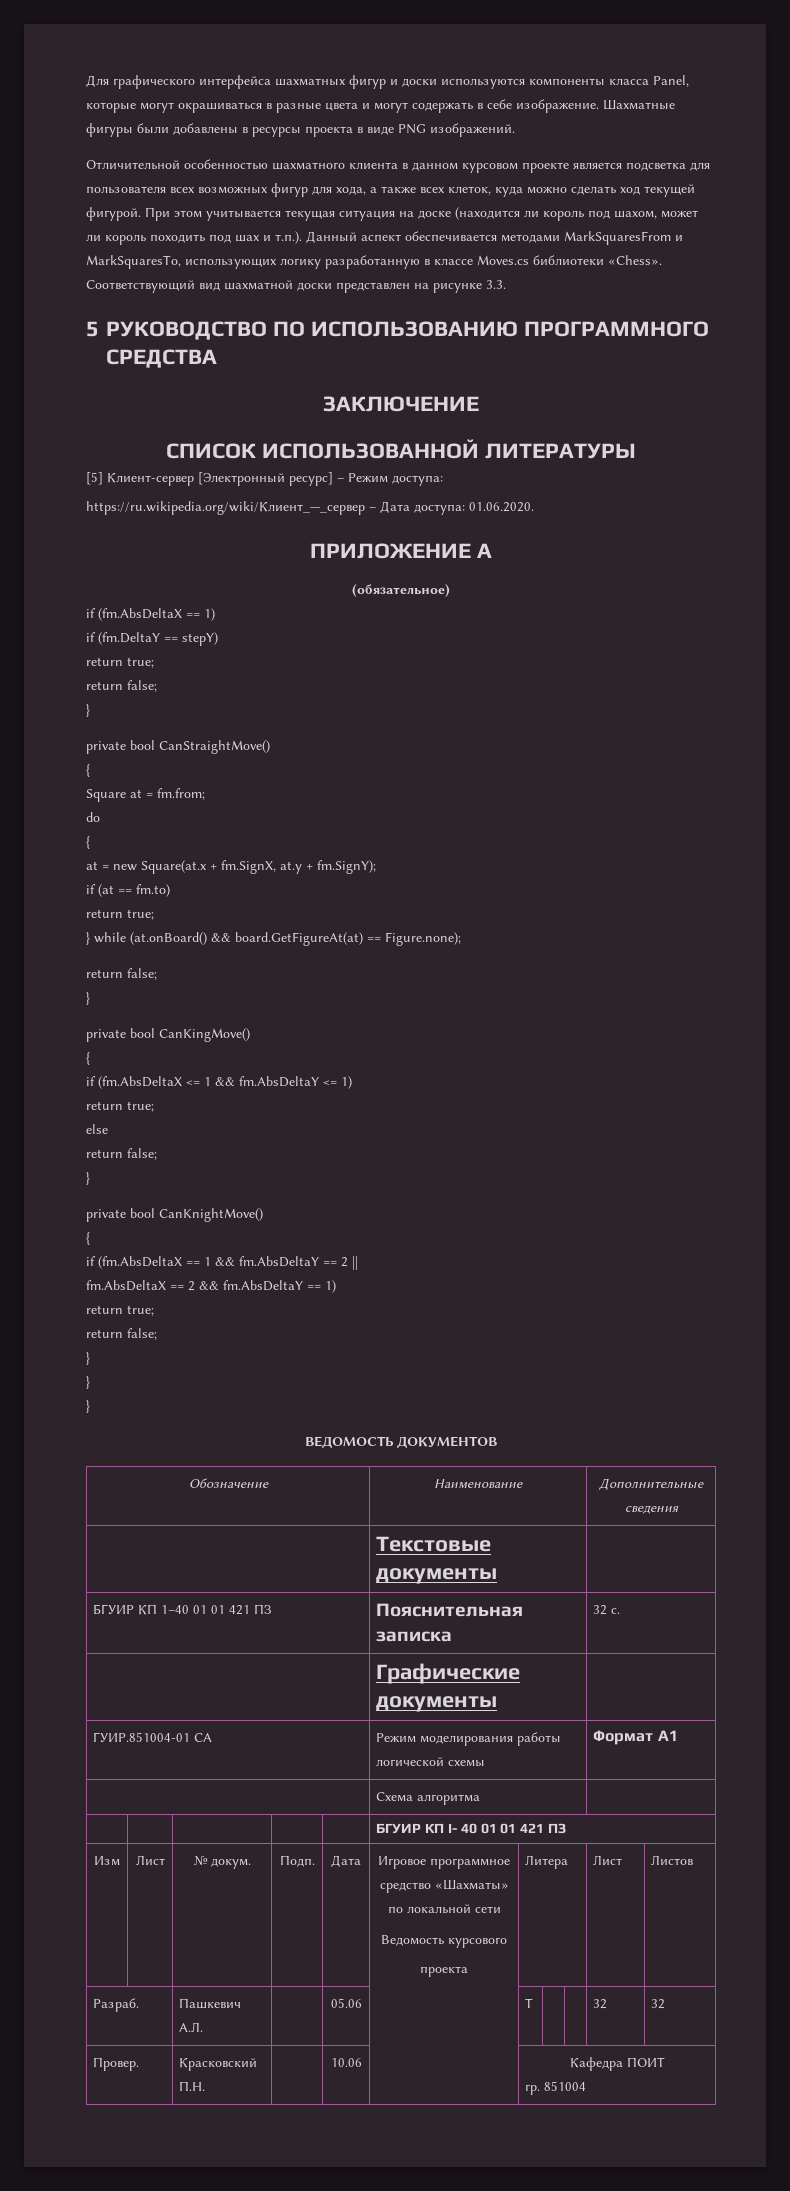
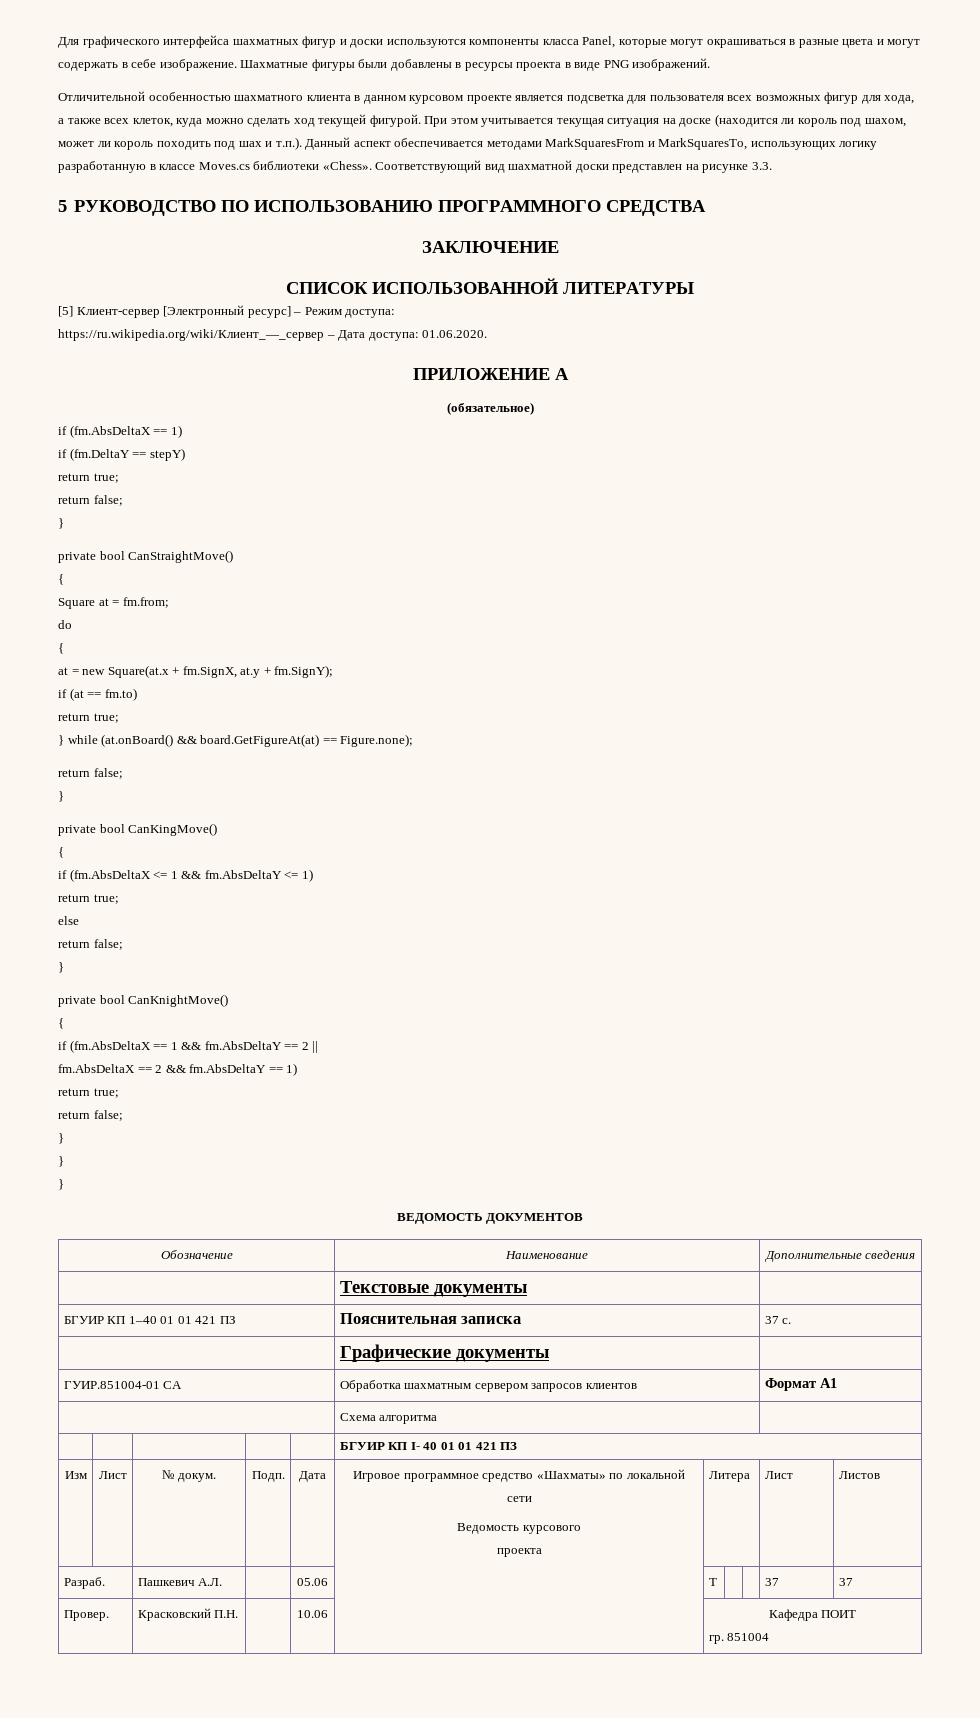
- БГУИР КП 1–40 01 01 421 ПЗ | Пояснительная записка | 32 с.
+ БГУИР КП 1–40 01 01 421 ПЗ | Пояснительная записка | 37 с.
- ГУИР.851004-01 СА | Режим моделирования работы логической схемы | Формат А1
+ ГУИР.851004-01 СА | Обработка шахматным сервером запросов клиентов | Формат А1
- Разраб. | Пашкевич А.Л. | | 05.06 | | Т | | | 32 | 32
+ Разраб. | Пашкевич А.Л. | | 05.06 | | Т | | | 37 | 37

